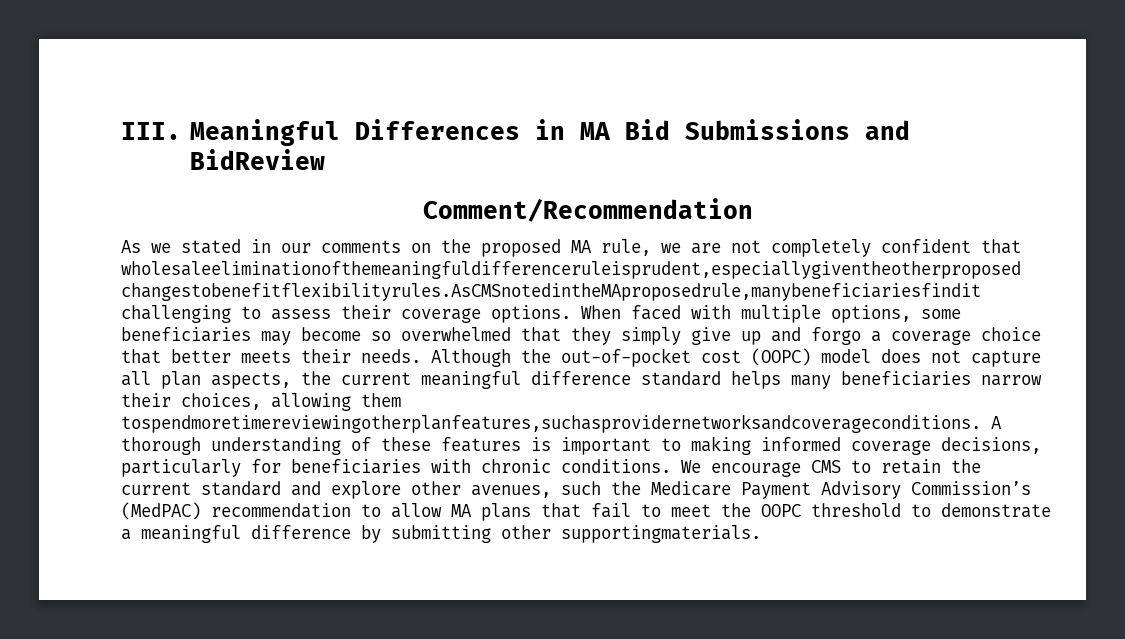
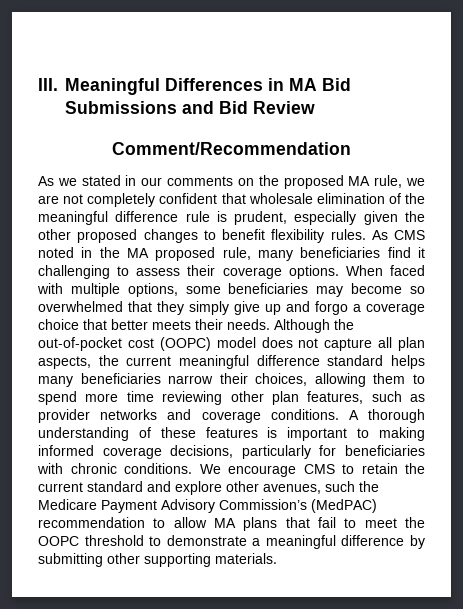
- III. Meaningful Differences in MA Bid Submissions and BidReview
+ III. Meaningful Differences in MA Bid Submissions and Bid Review
- As we stated in our comments on the proposed MA rule, we are not completely confident that wholesaleeliminationofthemeaningfuldifferenceruleisprudent,especiallygiventheotherproposed changestobenefitflexibilityrules.AsCMSnotedintheMAproposedrule,manybeneficiariesfindit challenging to assess their coverage options.
+ As we stated in our comments on the proposed MA rule, we are not completely confident that wholesale elimination of the meaningful difference rule is prudent, especially given the other proposed changes to benefit flexibility rules. As CMS noted in the MA proposed rule, many beneficiaries find it challenging to assess their coverage options.
- Although the out-of-pocket cost (OOPC) model does not capture all plan aspects, the current meaningful difference standard helps many beneficiaries narrow their choices, allowing them tospendmoretimereviewingotherplanfeatures,suchasprovidernetworksandcoverageconditions.
+ Although the out-of-pocket cost (OOPC) model does not capture all plan aspects, the current meaningful difference standard helps many beneficiaries narrow their choices, allowing them to spend more time reviewing other plan features, such as provider networks and coverage conditions.
- We encourage CMS to retain the current standard and explore other avenues, such the Medicare Payment Advisory Commission’s (MedPAC) recommendation to allow MA plans that fail to meet the OOPC threshold to demonstrate a meaningful difference by submitting other supportingmaterials.
+ We encourage CMS to retain the current standard and explore other avenues, such the Medicare Payment Advisory Commission’s (MedPAC) recommendation to allow MA plans that fail to meet the OOPC threshold to demonstrate a meaningful difference by submitting other supporting materials.

